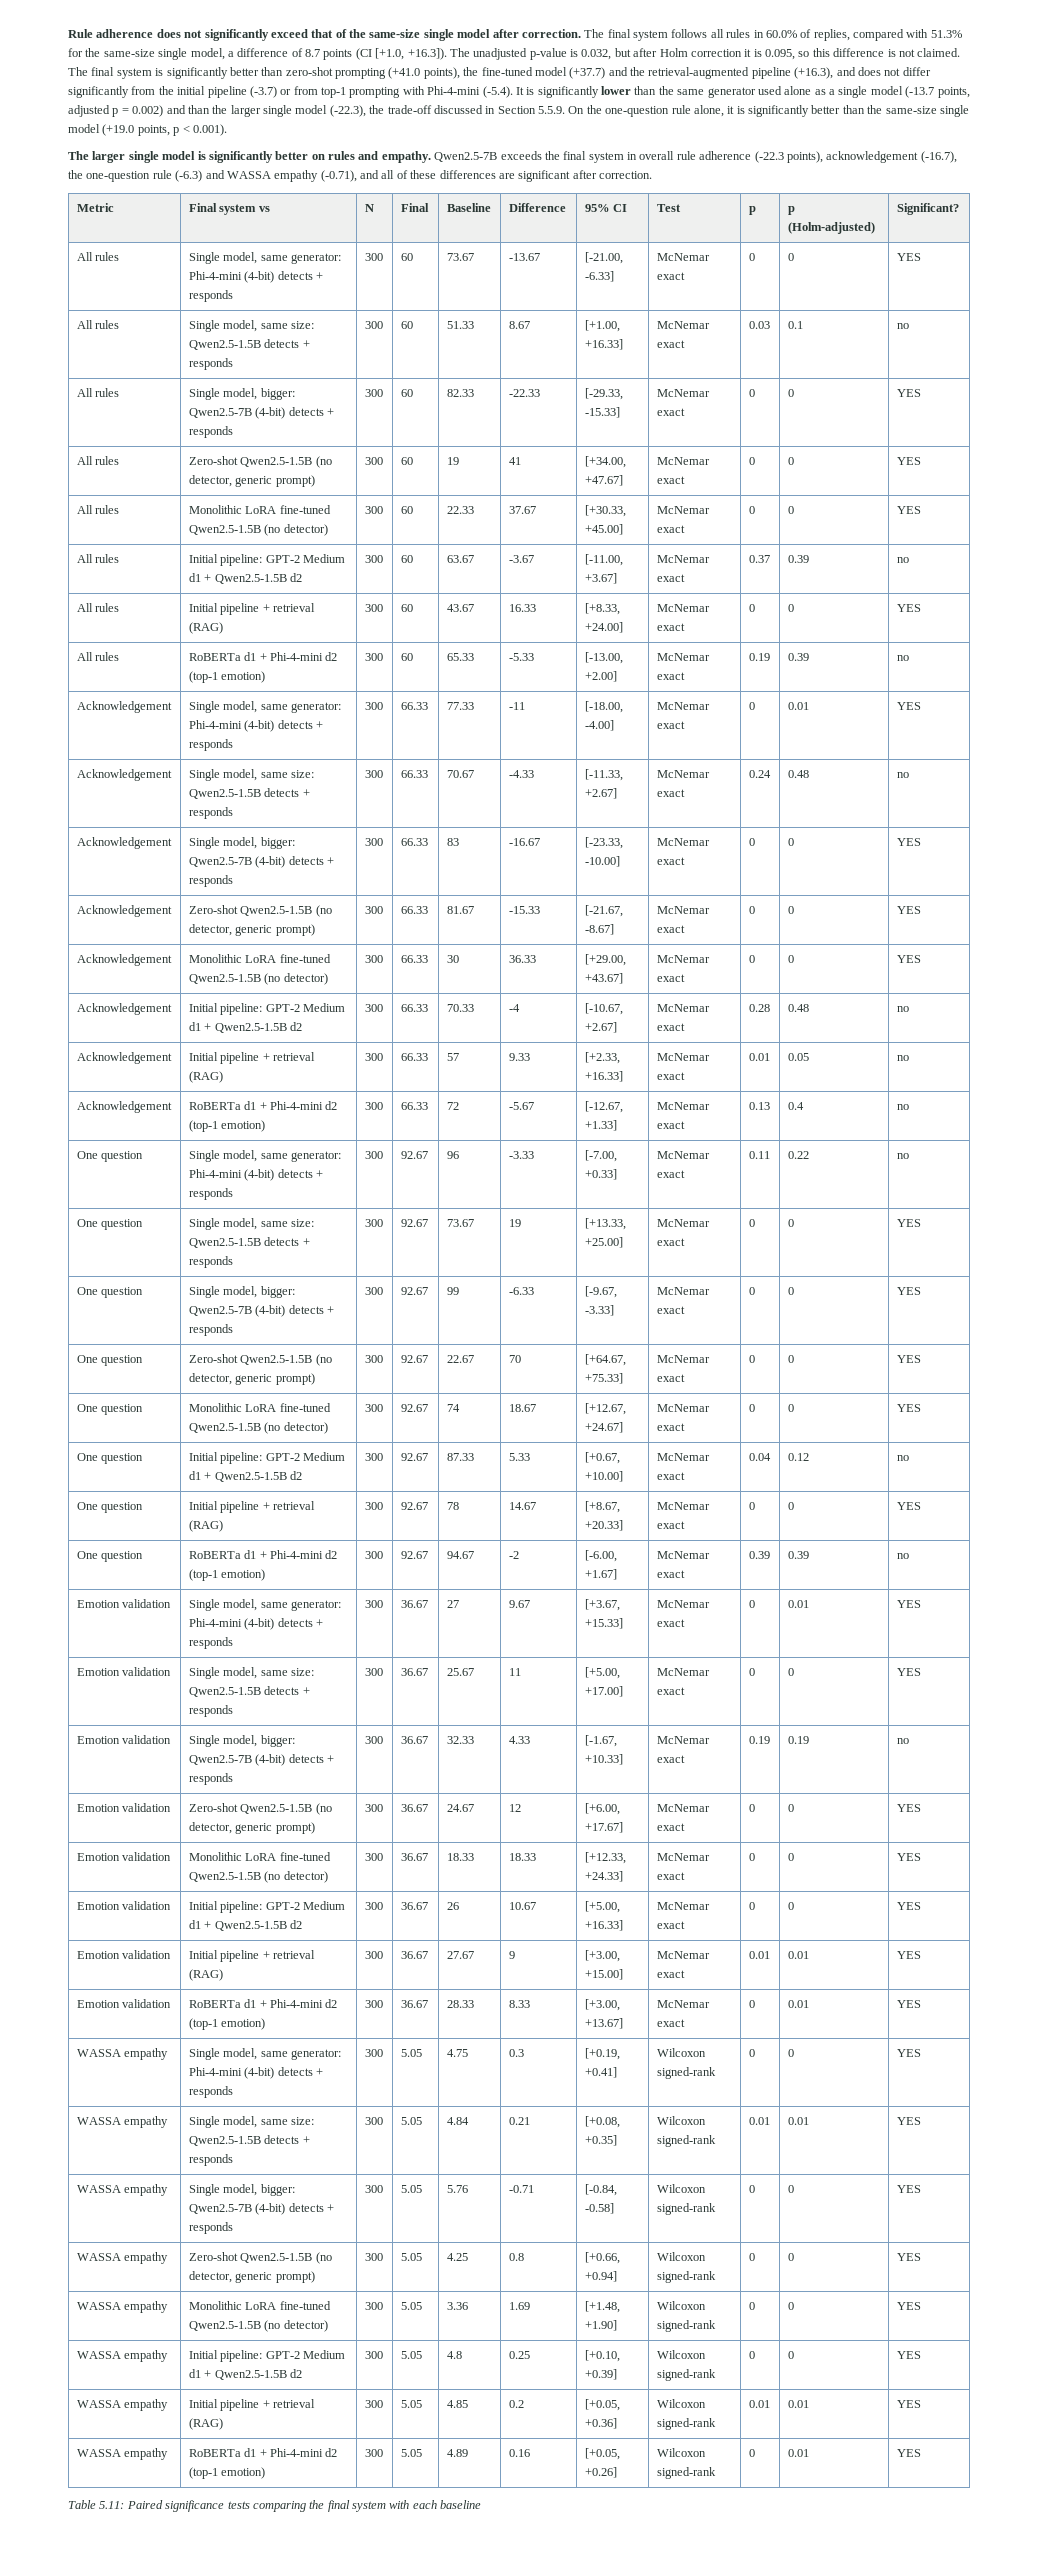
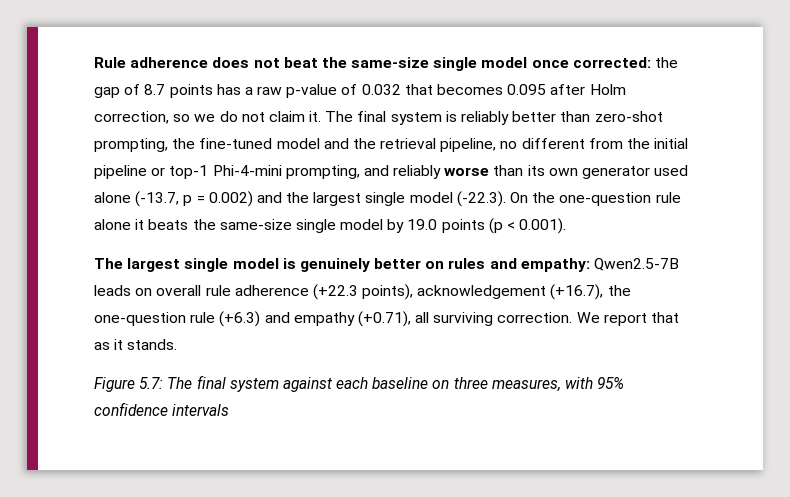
- Rule adherence does not significantly exceed that of the same-size single model after correction. The final system follows all rules in 60.0% of replies, compared with 51.3% for the same-size single model, a difference of 8.7 points (CI [+1.0, +16.3]). The unadjusted p-value is 0.032, but after Holm correction it is 0.095, so this difference is not claimed.
+ Rule adherence does not beat the same-size single model once corrected: the gap of 8.7 points has a raw p-value of 0.032 that becomes 0.095 after Holm correction, so we do not claim it.
- The final system is significantly better than zero-shot prompting (+41.0 points), the fine-tuned model (+37.7) and the retrieval-augmented pipeline (+16.3), and does not differ significantly from the initial pipeline (-3.7) or from top-1 prompting with Phi-4-mini (-5.4). It is significantly lower than the same generator used alone as a single model (-13.7 points, adjusted p = 0.002) and than the larger single model (-22.3), the trade-off discussed in Section 5.5.9. On the one-question rule alone, it is significantly better than the same-size single model (+19.0 points, p < 0.001).
+ The final system is reliably better than zero-shot prompting, the fine-tuned model and the retrieval pipeline, no different from the initial pipeline or top-1 Phi-4-mini prompting, and reliably worse than its own generator used alone (-13.7, p = 0.002) and the largest single model (-22.3). On the one-question rule alone it beats the same-size single model by 19.0 points (p < 0.001).
- The larger single model is significantly better on rules and empathy. Qwen2.5-7B exceeds the final system in overall rule adherence (-22.3 points), acknowledgement (-16.7), the one-question rule (-6.3) and WASSA empathy (-0.71), and all of these differences are significant after correction.
- Metric | Final system vs | N | Final | Baseline | Difference | 95% CI | Test | p | p (Holm-adjusted) | Significant?
- All rules | Single model, same generator: Phi-4-mini (4-bit) detects + responds | 300 | 60 | 73.67 | -13.67 | [-21.00, -6.33] | McNemar exact | 0 | 0 | YES
- All rules | Single model, same size: Qwen2.5-1.5B detects + responds | 300 | 60 | 51.33 | 8.67 | [+1.00, +16.33] | McNemar exact | 0.03 | 0.1 | no
- All rules | Single model, bigger: Qwen2.5-7B (4-bit) detects + responds | 300 | 60 | 82.33 | -22.33 | [-29.33, -15.33] | McNemar exact | 0 | 0 | YES
- All rules | Zero-shot Qwen2.5-1.5B (no detector, generic prompt) | 300 | 60 | 19 | 41 | [+34.00, +47.67] | McNemar exact | 0 | 0 | YES
- All rules | Monolithic LoRA fine-tuned Qwen2.5-1.5B (no detector) | 300 | 60 | 22.33 | 37.67 | [+30.33, +45.00] | McNemar exact | 0 | 0 | YES
- All rules | Initial pipeline: GPT-2 Medium d1 + Qwen2.5-1.5B d2 | 300 | 60 | 63.67 | -3.67 | [-11.00, +3.67] | McNemar exact | 0.37 | 0.39 | no
- All rules | Initial pipeline + retrieval (RAG) | 300 | 60 | 43.67 | 16.33 | [+8.33, +24.00] | McNemar exact | 0 | 0 | YES
- All rules | RoBERTa d1 + Phi-4-mini d2 (top-1 emotion) | 300 | 60 | 65.33 | -5.33 | [-13.00, +2.00] | McNemar exact | 0.19 | 0.39 | no
- Acknowledgement | Single model, same generator: Phi-4-mini (4-bit) detects + responds | 300 | 66.33 | 77.33 | -11 | [-18.00, -4.00] | McNemar exact | 0 | 0.01 | YES
- Acknowledgement | Single model, same size: Qwen2.5-1.5B detects + responds | 300 | 66.33 | 70.67 | -4.33 | [-11.33, +2.67] | McNemar exact | 0.24 | 0.48 | no
- Acknowledgement | Single model, bigger: Qwen2.5-7B (4-bit) detects + responds | 300 | 66.33 | 83 | -16.67 | [-23.33, -10.00] | McNemar exact | 0 | 0 | YES
- Acknowledgement | Zero-shot Qwen2.5-1.5B (no detector, generic prompt) | 300 | 66.33 | 81.67 | -15.33 | [-21.67, -8.67] | McNemar exact | 0 | 0 | YES
- Acknowledgement | Monolithic LoRA fine-tuned Qwen2.5-1.5B (no detector) | 300 | 66.33 | 30 | 36.33 | [+29.00, +43.67] | McNemar exact | 0 | 0 | YES
- Acknowledgement | Initial pipeline: GPT-2 Medium d1 + Qwen2.5-1.5B d2 | 300 | 66.33 | 70.33 | -4 | [-10.67, +2.67] | McNemar exact | 0.28 | 0.48 | no
- Acknowledgement | Initial pipeline + retrieval (RAG) | 300 | 66.33 | 57 | 9.33 | [+2.33, +16.33] | McNemar exact | 0.01 | 0.05 | no
- Acknowledgement | RoBERTa d1 + Phi-4-mini d2 (top-1 emotion) | 300 | 66.33 | 72 | -5.67 | [-12.67, +1.33] | McNemar exact | 0.13 | 0.4 | no
- One question | Single model, same generator: Phi-4-mini (4-bit) detects + responds | 300 | 92.67 | 96 | -3.33 | [-7.00, +0.33] | McNemar exact | 0.11 | 0.22 | no
- One question | Single model, same size: Qwen2.5-1.5B detects + responds | 300 | 92.67 | 73.67 | 19 | [+13.33, +25.00] | McNemar exact | 0 | 0 | YES
- One question | Single model, bigger: Qwen2.5-7B (4-bit) detects + responds | 300 | 92.67 | 99 | -6.33 | [-9.67, -3.33] | McNemar exact | 0 | 0 | YES
- One question | Zero-shot Qwen2.5-1.5B (no detector, generic prompt) | 300 | 92.67 | 22.67 | 70 | [+64.67, +75.33] | McNemar exact | 0 | 0 | YES
- One question | Monolithic LoRA fine-tuned Qwen2.5-1.5B (no detector) | 300 | 92.67 | 74 | 18.67 | [+12.67, +24.67] | McNemar exact | 0 | 0 | YES
- One question | Initial pipeline: GPT-2 Medium d1 + Qwen2.5-1.5B d2 | 300 | 92.67 | 87.33 | 5.33 | [+0.67, +10.00] | McNemar exact | 0.04 | 0.12 | no
- One question | Initial pipeline + retrieval (RAG) | 300 | 92.67 | 78 | 14.67 | [+8.67, +20.33] | McNemar exact | 0 | 0 | YES
- One question | RoBERTa d1 + Phi-4-mini d2 (top-1 emotion) | 300 | 92.67 | 94.67 | -2 | [-6.00, +1.67] | McNemar exact | 0.39 | 0.39 | no
- Emotion validation | Single model, same generator: Phi-4-mini (4-bit) detects + responds | 300 | 36.67 | 27 | 9.67 | [+3.67, +15.33] | McNemar exact | 0 | 0.01 | YES
- Emotion validation | Single model, same size: Qwen2.5-1.5B detects + responds | 300 | 36.67 | 25.67 | 11 | [+5.00, +17.00] | McNemar exact | 0 | 0 | YES
- Emotion validation | Single model, bigger: Qwen2.5-7B (4-bit) detects + responds | 300 | 36.67 | 32.33 | 4.33 | [-1.67, +10.33] | McNemar exact | 0.19 | 0.19 | no
- Emotion validation | Zero-shot Qwen2.5-1.5B (no detector, generic prompt) | 300 | 36.67 | 24.67 | 12 | [+6.00, +17.67] | McNemar exact | 0 | 0 | YES
- Emotion validation | Monolithic LoRA fine-tuned Qwen2.5-1.5B (no detector) | 300 | 36.67 | 18.33 | 18.33 | [+12.33, +24.33] | McNemar exact | 0 | 0 | YES
- Emotion validation | Initial pipeline: GPT-2 Medium d1 + Qwen2.5-1.5B d2 | 300 | 36.67 | 26 | 10.67 | [+5.00, +16.33] | McNemar exact | 0 | 0 | YES
- Emotion validation | Initial pipeline + retrieval (RAG) | 300 | 36.67 | 27.67 | 9 | [+3.00, +15.00] | McNemar exact | 0.01 | 0.01 | YES
- Emotion validation | RoBERTa d1 + Phi-4-mini d2 (top-1 emotion) | 300 | 36.67 | 28.33 | 8.33 | [+3.00, +13.67] | McNemar exact | 0 | 0.01 | YES
- WASSA empathy | Single model, same generator: Phi-4-mini (4-bit) detects + responds | 300 | 5.05 | 4.75 | 0.3 | [+0.19, +0.41] | Wilcoxon signed-rank | 0 | 0 | YES
- WASSA empathy | Single model, same size: Qwen2.5-1.5B detects + responds | 300 | 5.05 | 4.84 | 0.21 | [+0.08, +0.35] | Wilcoxon signed-rank | 0.01 | 0.01 | YES
- WASSA empathy | Single model, bigger: Qwen2.5-7B (4-bit) detects + responds | 300 | 5.05 | 5.76 | -0.71 | [-0.84, -0.58] | Wilcoxon signed-rank | 0 | 0 | YES
- WASSA empathy | Zero-shot Qwen2.5-1.5B (no detector, generic prompt) | 300 | 5.05 | 4.25 | 0.8 | [+0.66, +0.94] | Wilcoxon signed-rank | 0 | 0 | YES
- WASSA empathy | Monolithic LoRA fine-tuned Qwen2.5-1.5B (no detector) | 300 | 5.05 | 3.36 | 1.69 | [+1.48, +1.90] | Wilcoxon signed-rank | 0 | 0 | YES
- WASSA empathy | Initial pipeline: GPT-2 Medium d1 + Qwen2.5-1.5B d2 | 300 | 5.05 | 4.8 | 0.25 | [+0.10, +0.39] | Wilcoxon signed-rank | 0 | 0 | YES
- WASSA empathy | Initial pipeline + retrieval (RAG) | 300 | 5.05 | 4.85 | 0.2 | [+0.05, +0.36] | Wilcoxon signed-rank | 0.01 | 0.01 | YES
- WASSA empathy | RoBERTa d1 + Phi-4-mini d2 (top-1 emotion) | 300 | 5.05 | 4.89 | 0.16 | [+0.05, +0.26] | Wilcoxon signed-rank | 0 | 0.01 | YES
- Table 5.11: Paired significance tests comparing the final system with each baseline
+ The largest single model is genuinely better on rules and empathy: Qwen2.5-7B leads on overall rule adherence (+22.3 points), acknowledgement (+16.7), the one-question rule (+6.3) and empathy (+0.71), all surviving correction. We report that as it stands.
+ Figure 5.7: The final system against each baseline on three measures, with 95% confidence intervals

